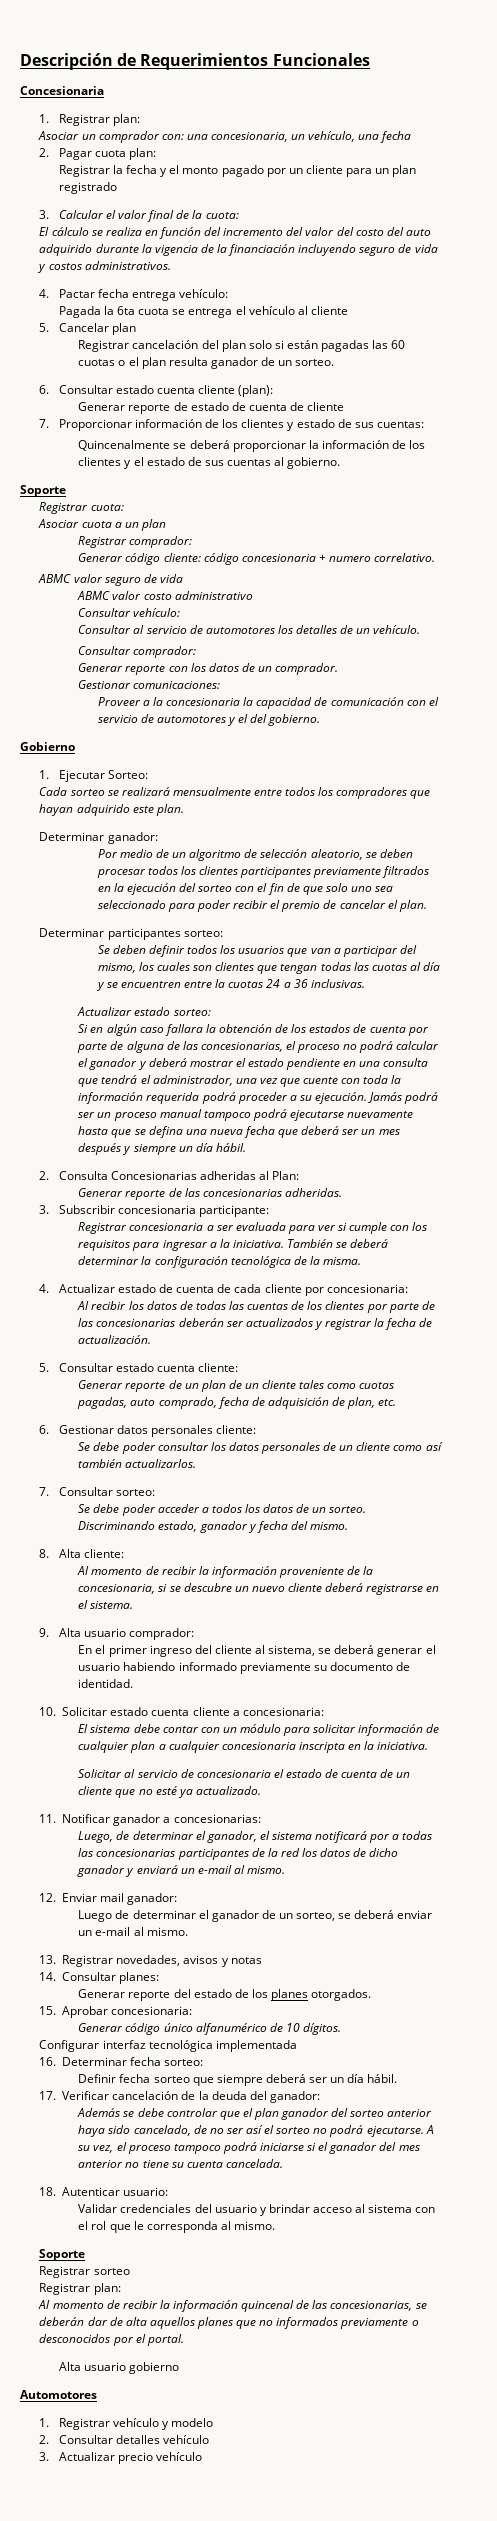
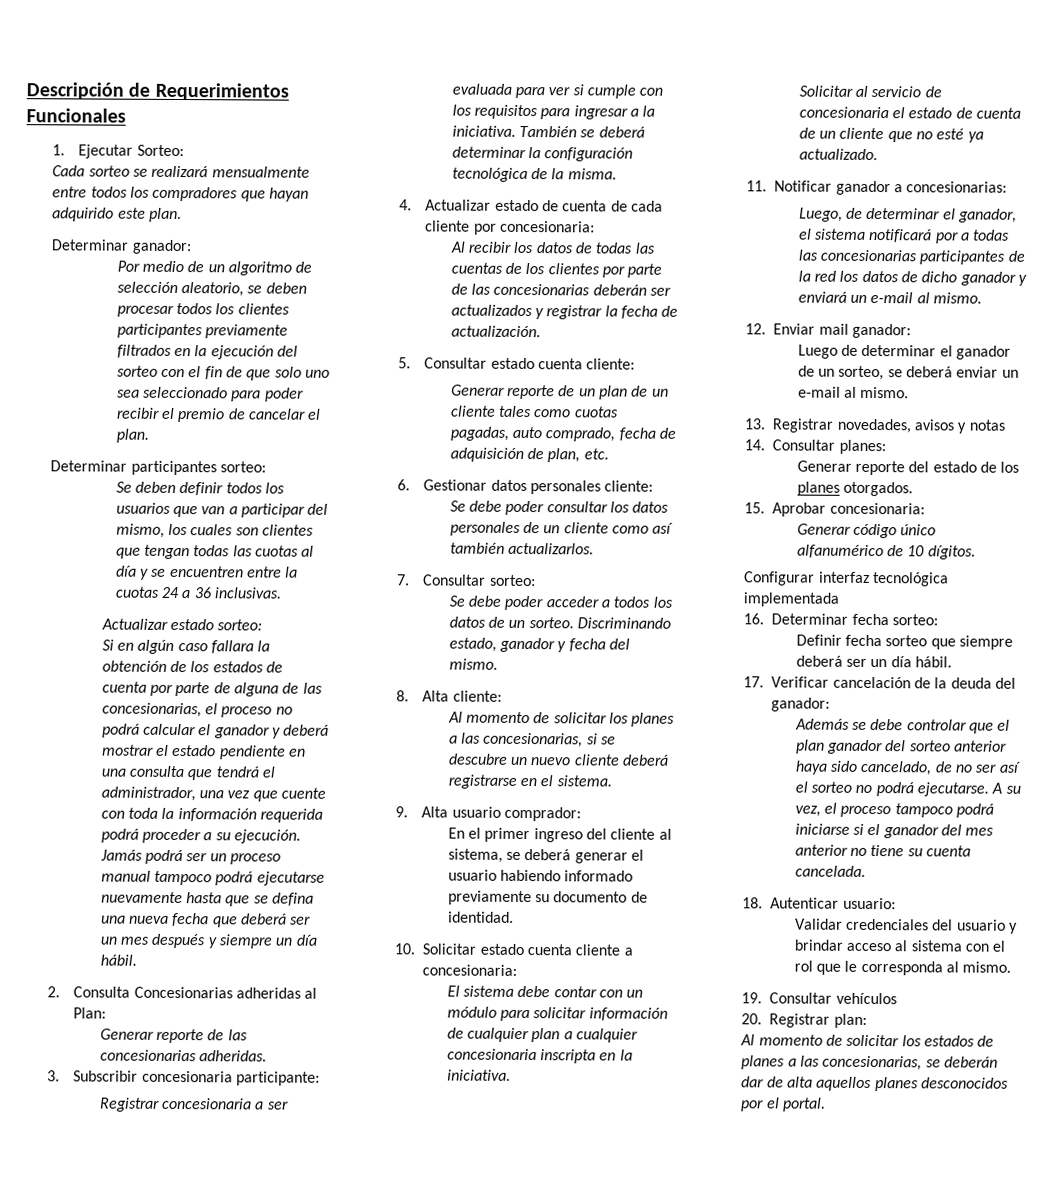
- Concesionaria
- 1. Registrar plan:
- Asociar un comprador con: una concesionaria, un vehículo, una fecha
- 2. Pagar cuota plan:
- Registrar la fecha y el monto pagado por un cliente para un plan registrado
- 3. Calcular el valor final de la cuota:
- El cálculo se realiza en función del incremento del valor del costo del auto adquirido durante la vigencia de la financiación incluyendo seguro de vida y costos administrativos.
- 4. Pactar fecha entrega vehículo:
- Pagada la 6ta cuota se entrega el vehículo al cliente
- 5. Cancelar plan
- Registrar cancelación del plan solo si están pagadas las 60 cuotas o el plan resulta ganador de un sorteo.
- 6. Consultar estado cuenta cliente (plan):
- Generar reporte de estado de cuenta de cliente
- 7. Proporcionar información de los clientes y estado de sus cuentas:
- Quincenalmente se deberá proporcionar la información de los clientes y el estado de sus cuentas al gobierno.
- Soporte
- Registrar cuota:
- Asociar cuota a un plan
- Registrar comprador:
- Generar código cliente: código concesionaria + numero correlativo.
- ABMC valor seguro de vida
- ABMC valor costo administrativo
- Consultar vehículo:
- Consultar al servicio de automotores los detalles de un vehículo.
- Consultar comprador:
- Generar reporte con los datos de un comprador.
- Gestionar comunicaciones:
- Proveer a la concesionaria la capacidad de comunicación con el servicio de automotores y el del gobierno.
- Gobierno
- Al momento de recibir la información proveniente de la concesionaria, si se descubre un nuevo cliente deberá registrarse en el sistema.
+ Al momento de solicitar los planes a las concesionarias, si se descubre un nuevo cliente deberá registrarse en el sistema.
  Validar credenciales del usuario y brindar acceso al sistema con el rol que le corresponda al mismo.
- Soporte
- Registrar sorteo
- Registrar plan:
+ 19. Consultar vehículos
+ 20. Registrar plan:
- Al momento de recibir la información quincenal de las concesionarias, se deberán dar de alta aquellos planes que no informados previamente o desconocidos por el portal.
+ Al momento de solicitar los estados de planes a las concesionarias, se deberán dar de alta aquellos planes desconocidos por el portal.
- Alta usuario gobierno
- Automotores
- 1. Registrar vehículo y modelo
- 2. Consultar detalles vehículo
- 3. Actualizar precio vehículo

